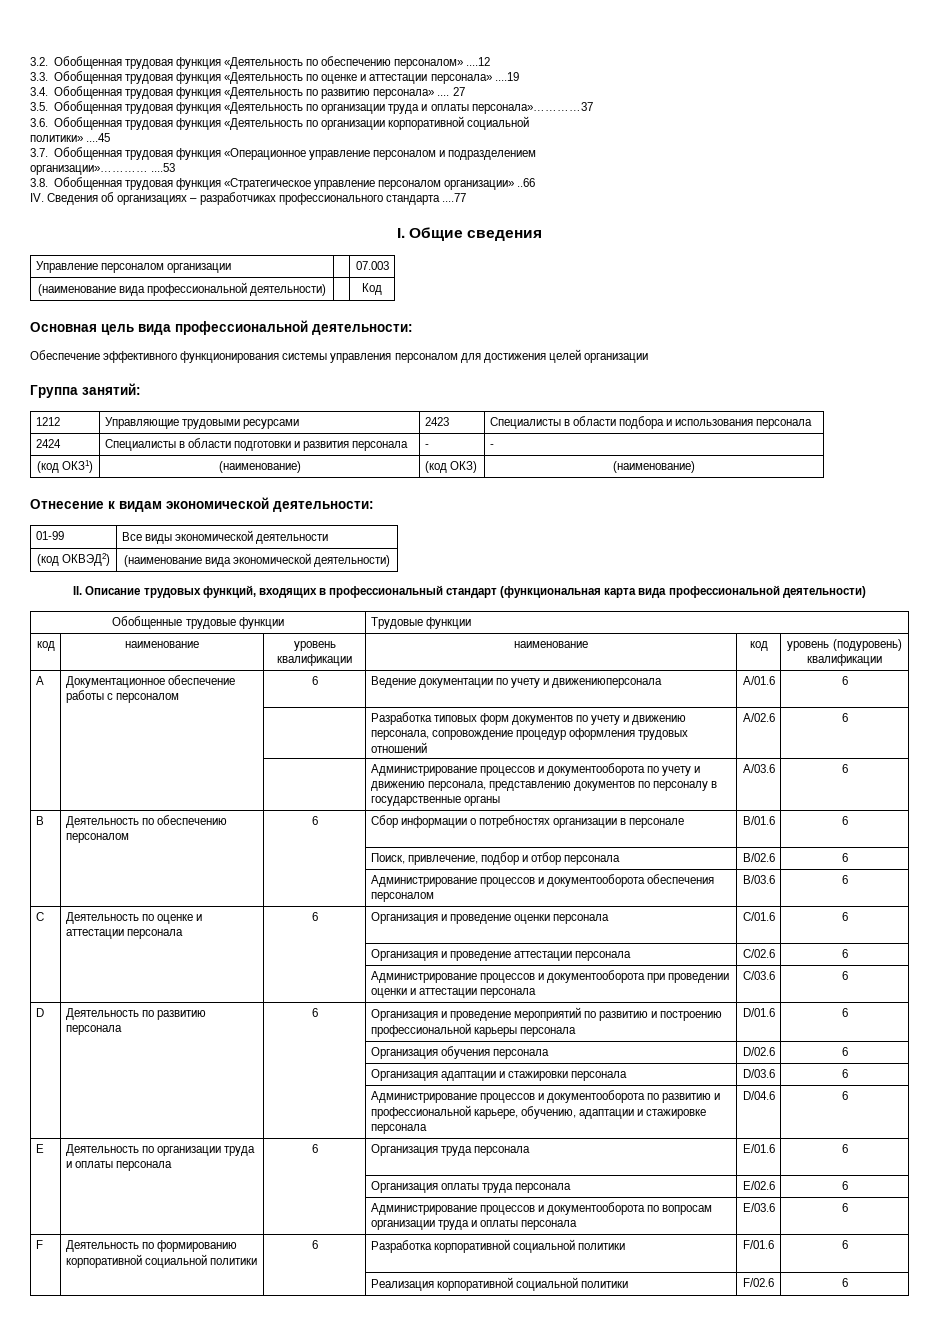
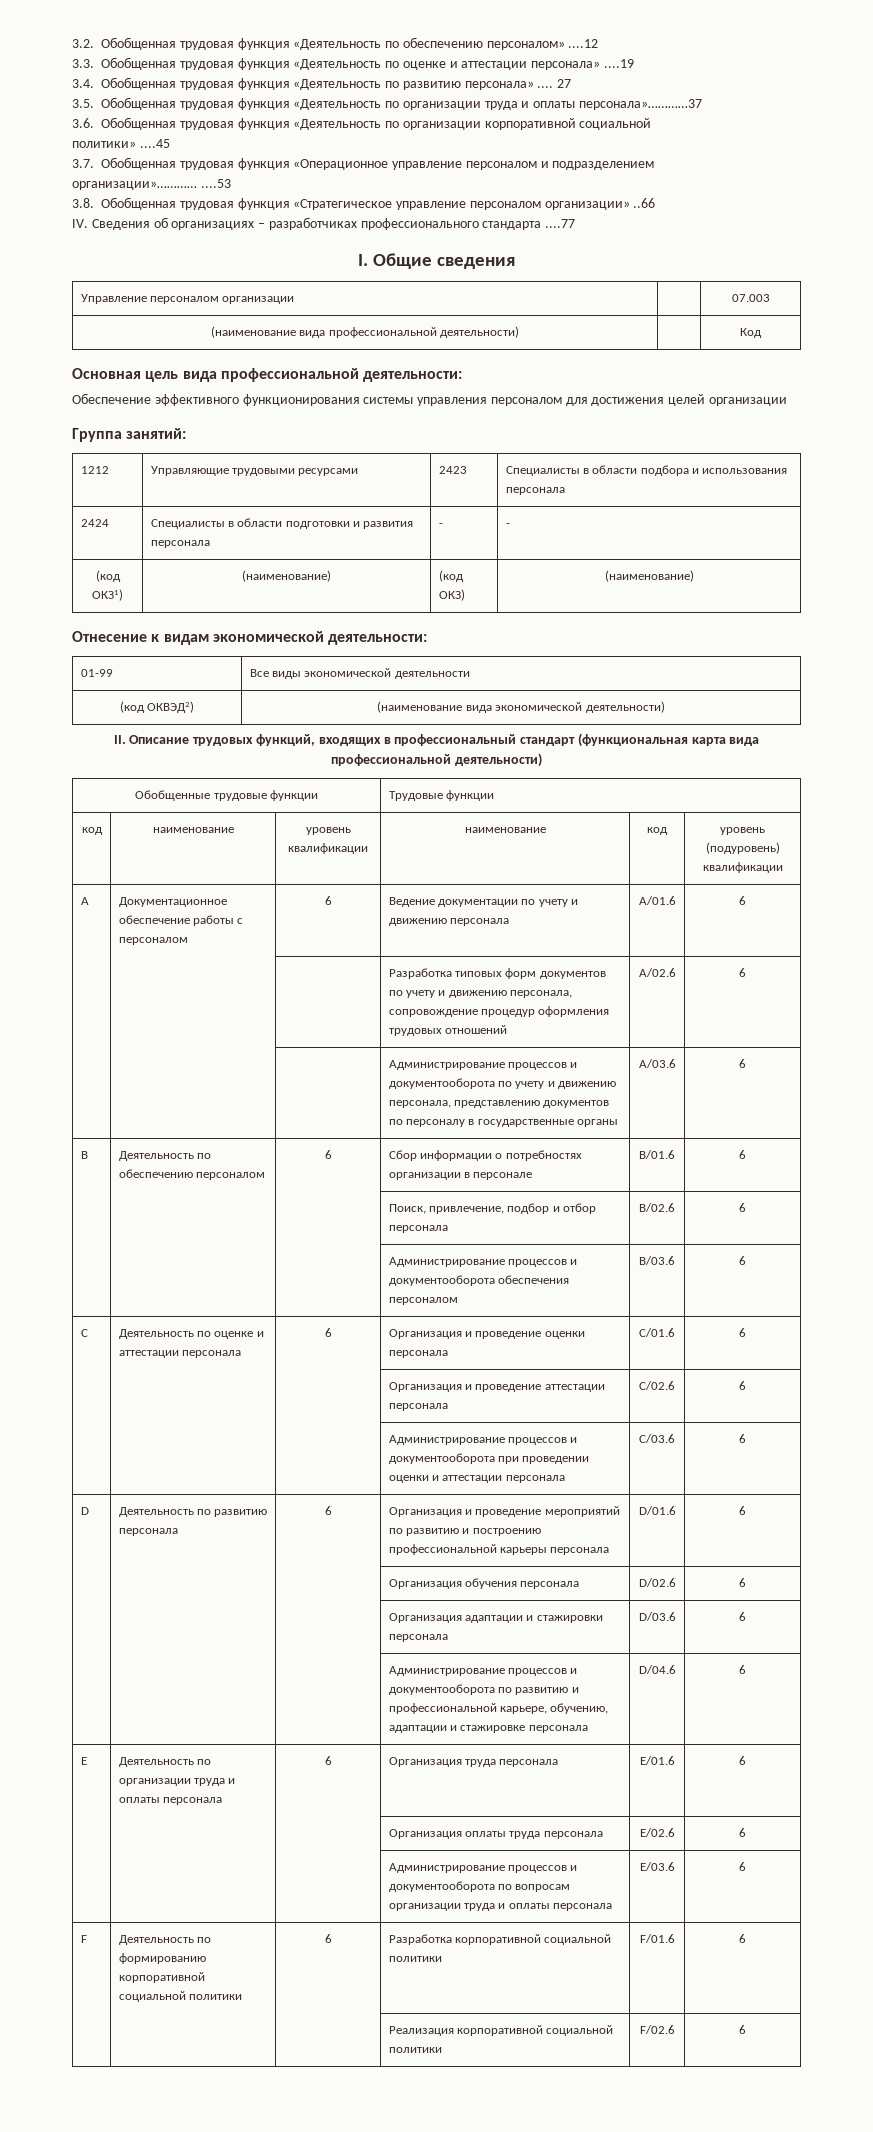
- A | Документационное обеспечение работы с персоналом | 6 | Ведение документации по учету и движениюперсонала | A/01.6 | 6
+ A | Документационное обеспечение работы с персоналом | 6 | Ведение документации по учету и движению персонала | A/01.6 | 6

